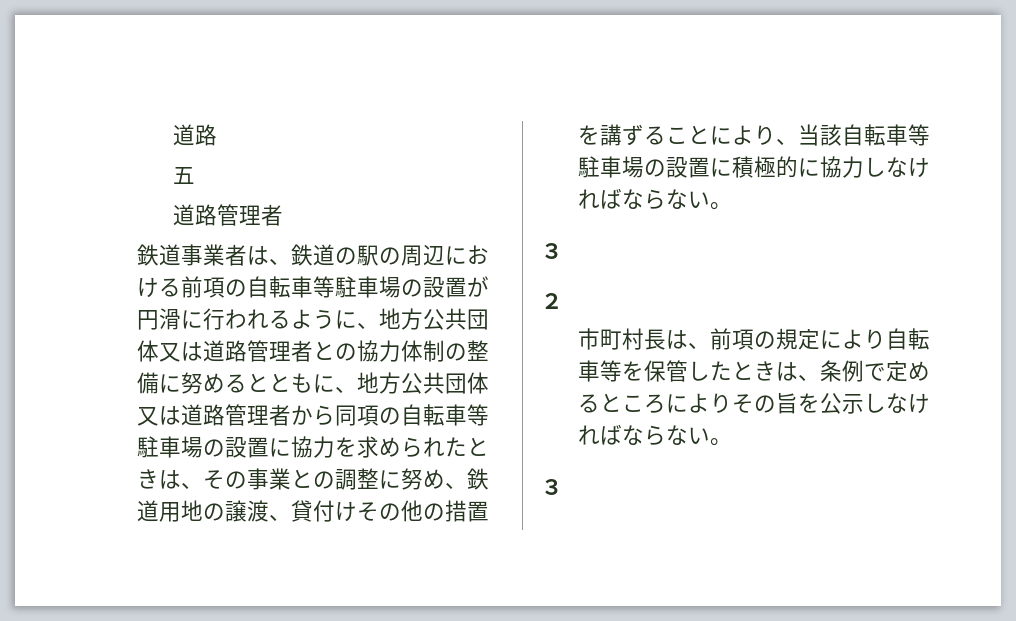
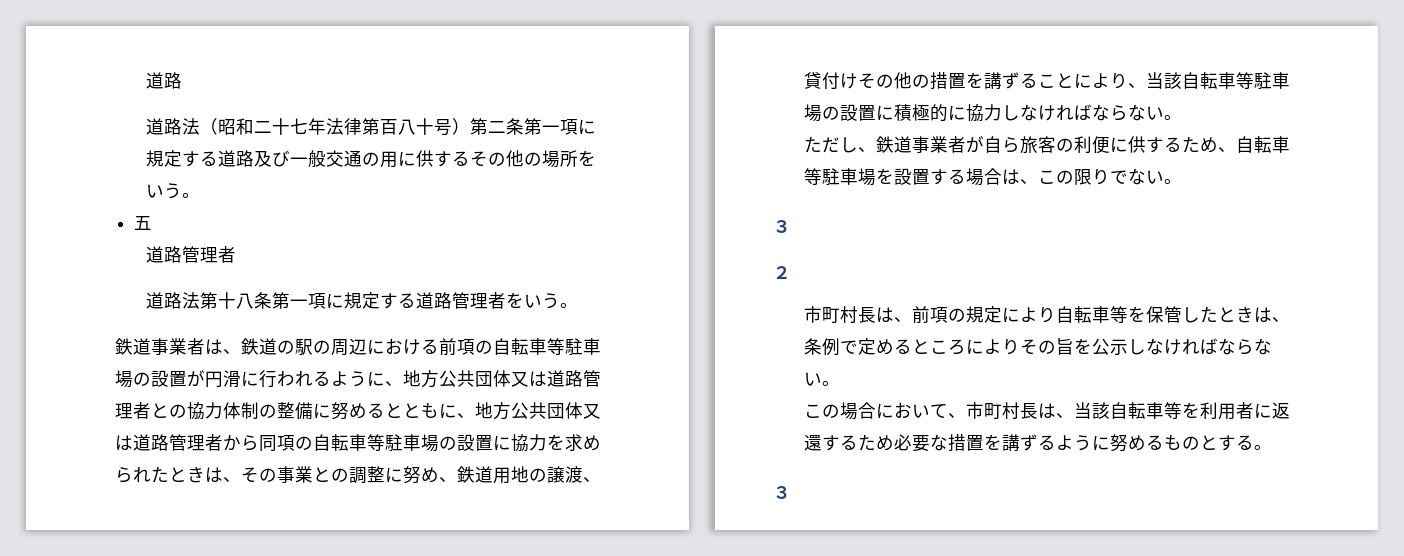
+ 道路法（昭和二十七年法律第百八十号）第二条第一項に規定する道路及び一般交通の用に供するその他の場所をいう。
  五
  道路管理者
+ 道路法第十八条第一項に規定する道路管理者をいう。
+ ただし、鉄道事業者が自ら旅客の利便に供するため、自転車等駐車場を設置する場合は、この限りでない。
+ この場合において、市町村長は、当該自転車等を利用者に返還するため必要な措置を講ずるように努めるものとする。

